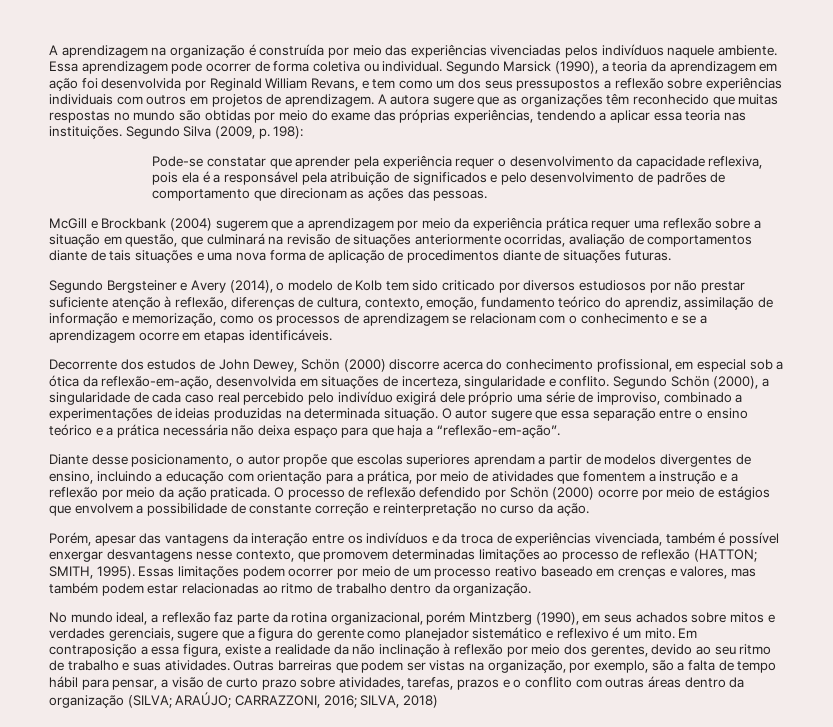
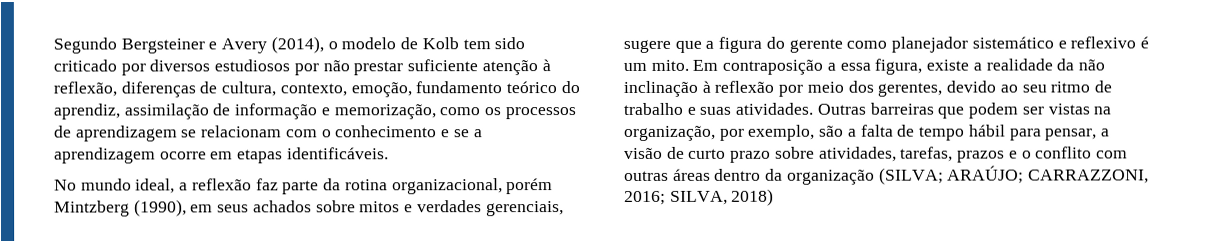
- A aprendizagem na organização é construída por meio das experiências vivenciadas pelos indivíduos naquele ambiente. Essa aprendizagem pode ocorrer de forma coletiva ou individual. Segundo Marsick (1990), a teoria da aprendizagem em ação foi desenvolvida por Reginald William Revans, e tem como um dos seus pressupostos a reflexão sobre experiências individuais com outros em projetos de aprendizagem. A autora sugere que as organizações têm reconhecido que muitas respostas no mundo são obtidas por meio do exame das próprias experiências, tendendo a aplicar essa teoria nas instituições. Segundo Silva (2009, p. 198):
- Pode-se constatar que aprender pela experiência requer o desenvolvimento da capacidade reflexiva, pois ela é a responsável pela atribuição de significados e pelo desenvolvimento de padrões de comportamento que direcionam as ações das pessoas.
- McGill e Brockbank (2004) sugerem que a aprendizagem por meio da experiência prática requer uma reflexão sobre a situação em questão, que culminará na revisão de situações anteriormente ocorridas, avaliação de comportamentos diante de tais situações e uma nova forma de aplicação de procedimentos diante de situações futuras.
- Decorrente dos estudos de John Dewey, Schön (2000) discorre acerca do conhecimento profissional, em especial sob a ótica da reflexão-em-ação, desenvolvida em situações de incerteza, singularidade e conflito. Segundo Schön (2000), a singularidade de cada caso real percebido pelo indivíduo exigirá dele próprio uma série de improviso, combinado a experimentações de ideias produzidas na determinada situação. O autor sugere que essa separação entre o ensino teórico e a prática necessária não deixa espaço para que haja a “reflexão-em-ação”.
- Diante desse posicionamento, o autor propõe que escolas superiores aprendam a partir de modelos divergentes de ensino, incluindo a educação com orientação para a prática, por meio de atividades que fomentem a instrução e a reflexão por meio da ação praticada. O processo de reflexão defendido por Schön (2000) ocorre por meio de estágios que envolvem a possibilidade de constante correção e reinterpretação no curso da ação.
- Porém, apesar das vantagens da interação entre os indivíduos e da troca de experiências vivenciada, também é possível enxergar desvantagens nesse contexto, que promovem determinadas limitações ao processo de reflexão (HATTON; SMITH, 1995). Essas limitações podem ocorrer por meio de um processo reativo baseado em crenças e valores, mas também podem estar relacionadas ao ritmo de trabalho dentro da organização.

